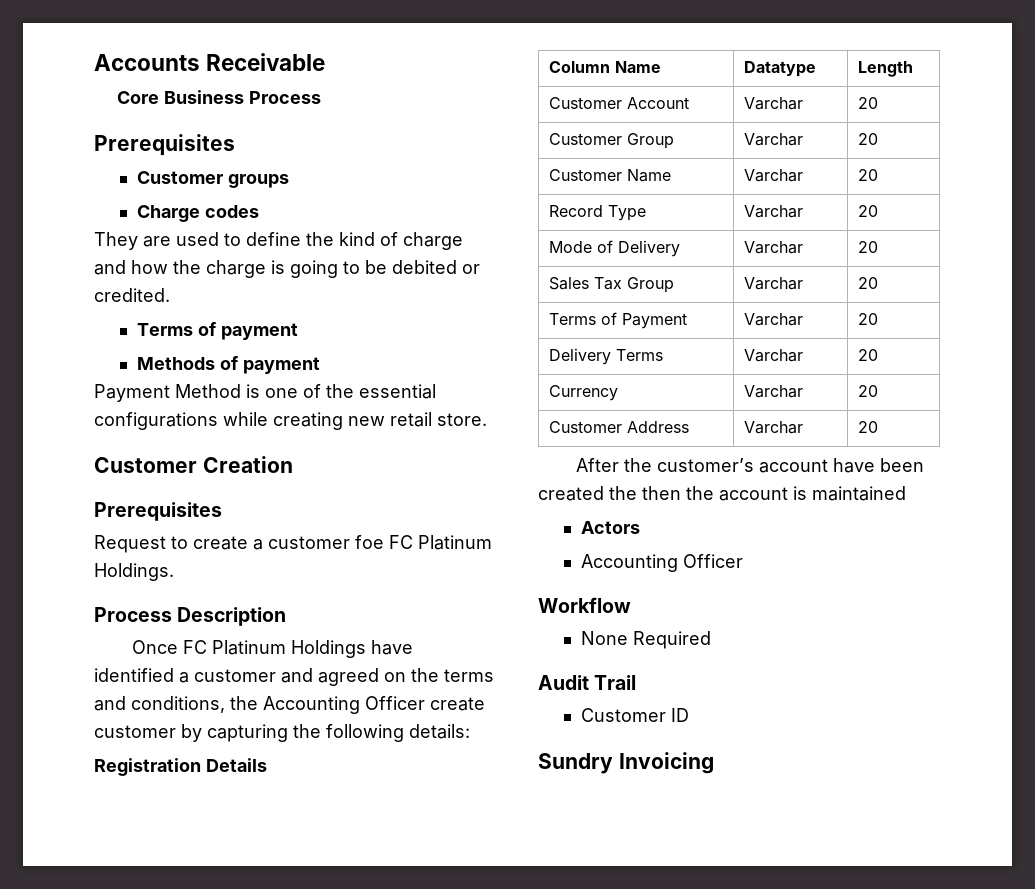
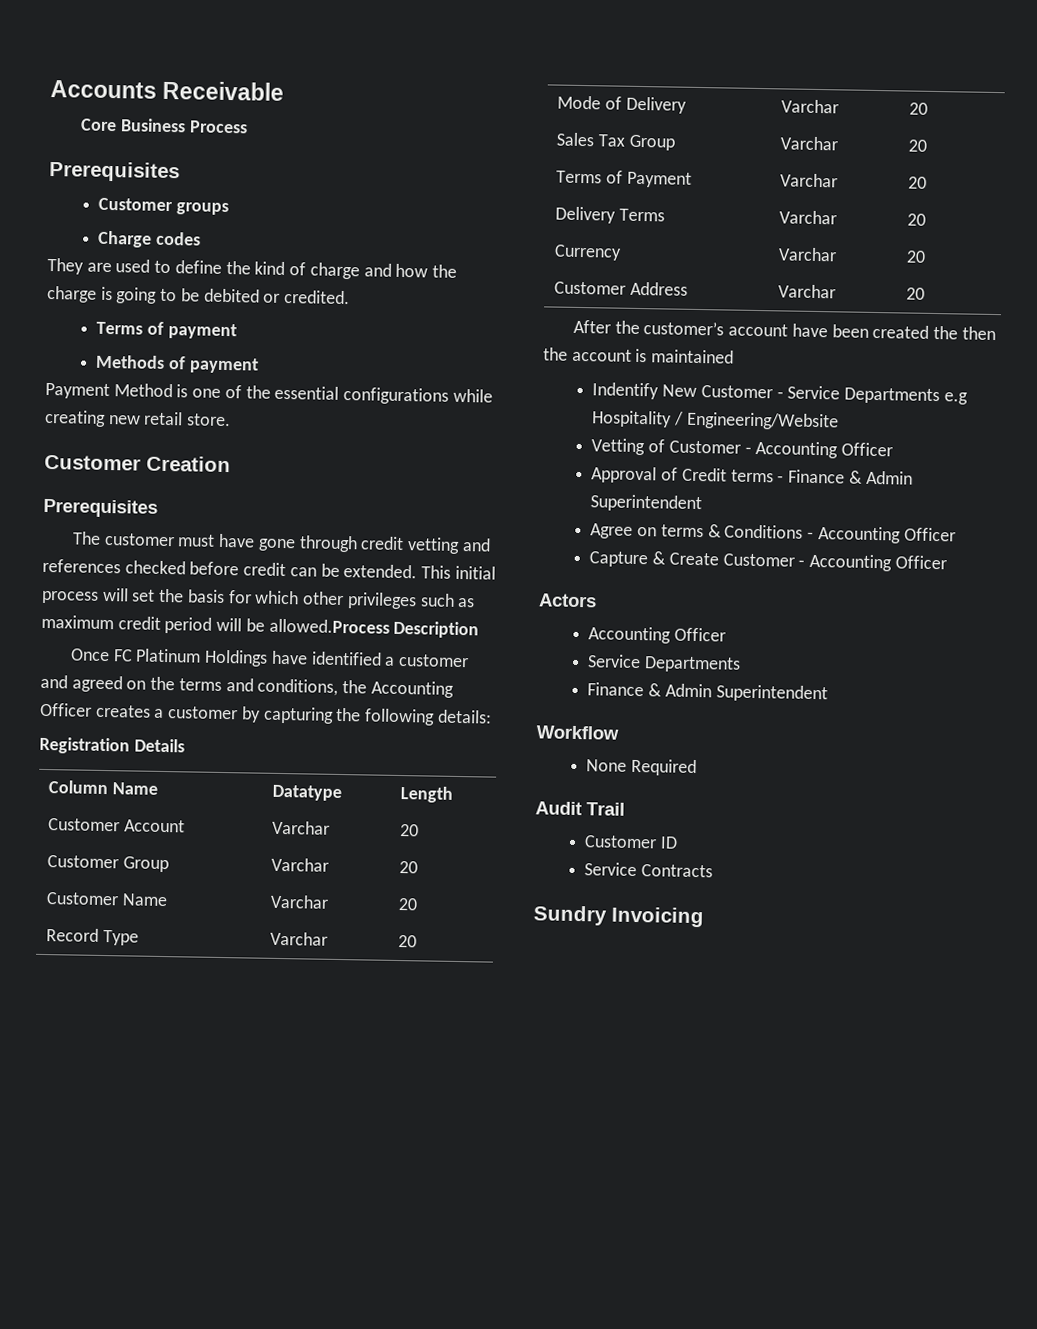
- Request to create a customer foe FC Platinum Holdings.
- Process Description
+ The customer must have gone through credit vetting and references checked before credit can be extended. This initial process will set the basis for which other privileges such as maximum credit period will be allowed.Process Description
- Once FC Platinum Holdings have identified a customer and agreed on the terms and conditions, the Accounting Officer create customer by capturing the following details:
+ Once FC Platinum Holdings have identified a customer and agreed on the terms and conditions, the Accounting Officer creates a customer by capturing the following details:
+ Indentify New Customer - Service Departments e.g Hospitality / Engineering/Website
+ Vetting of Customer - Accounting Officer
+ Approval of Credit terms - Finance & Admin Superintendent
+ Agree on terms & Conditions - Accounting Officer
+ Capture & Create Customer - Accounting Officer
  Actors
  Accounting Officer
+ Service Departments
+ Finance & Admin Superintendent
+ Service Contracts

